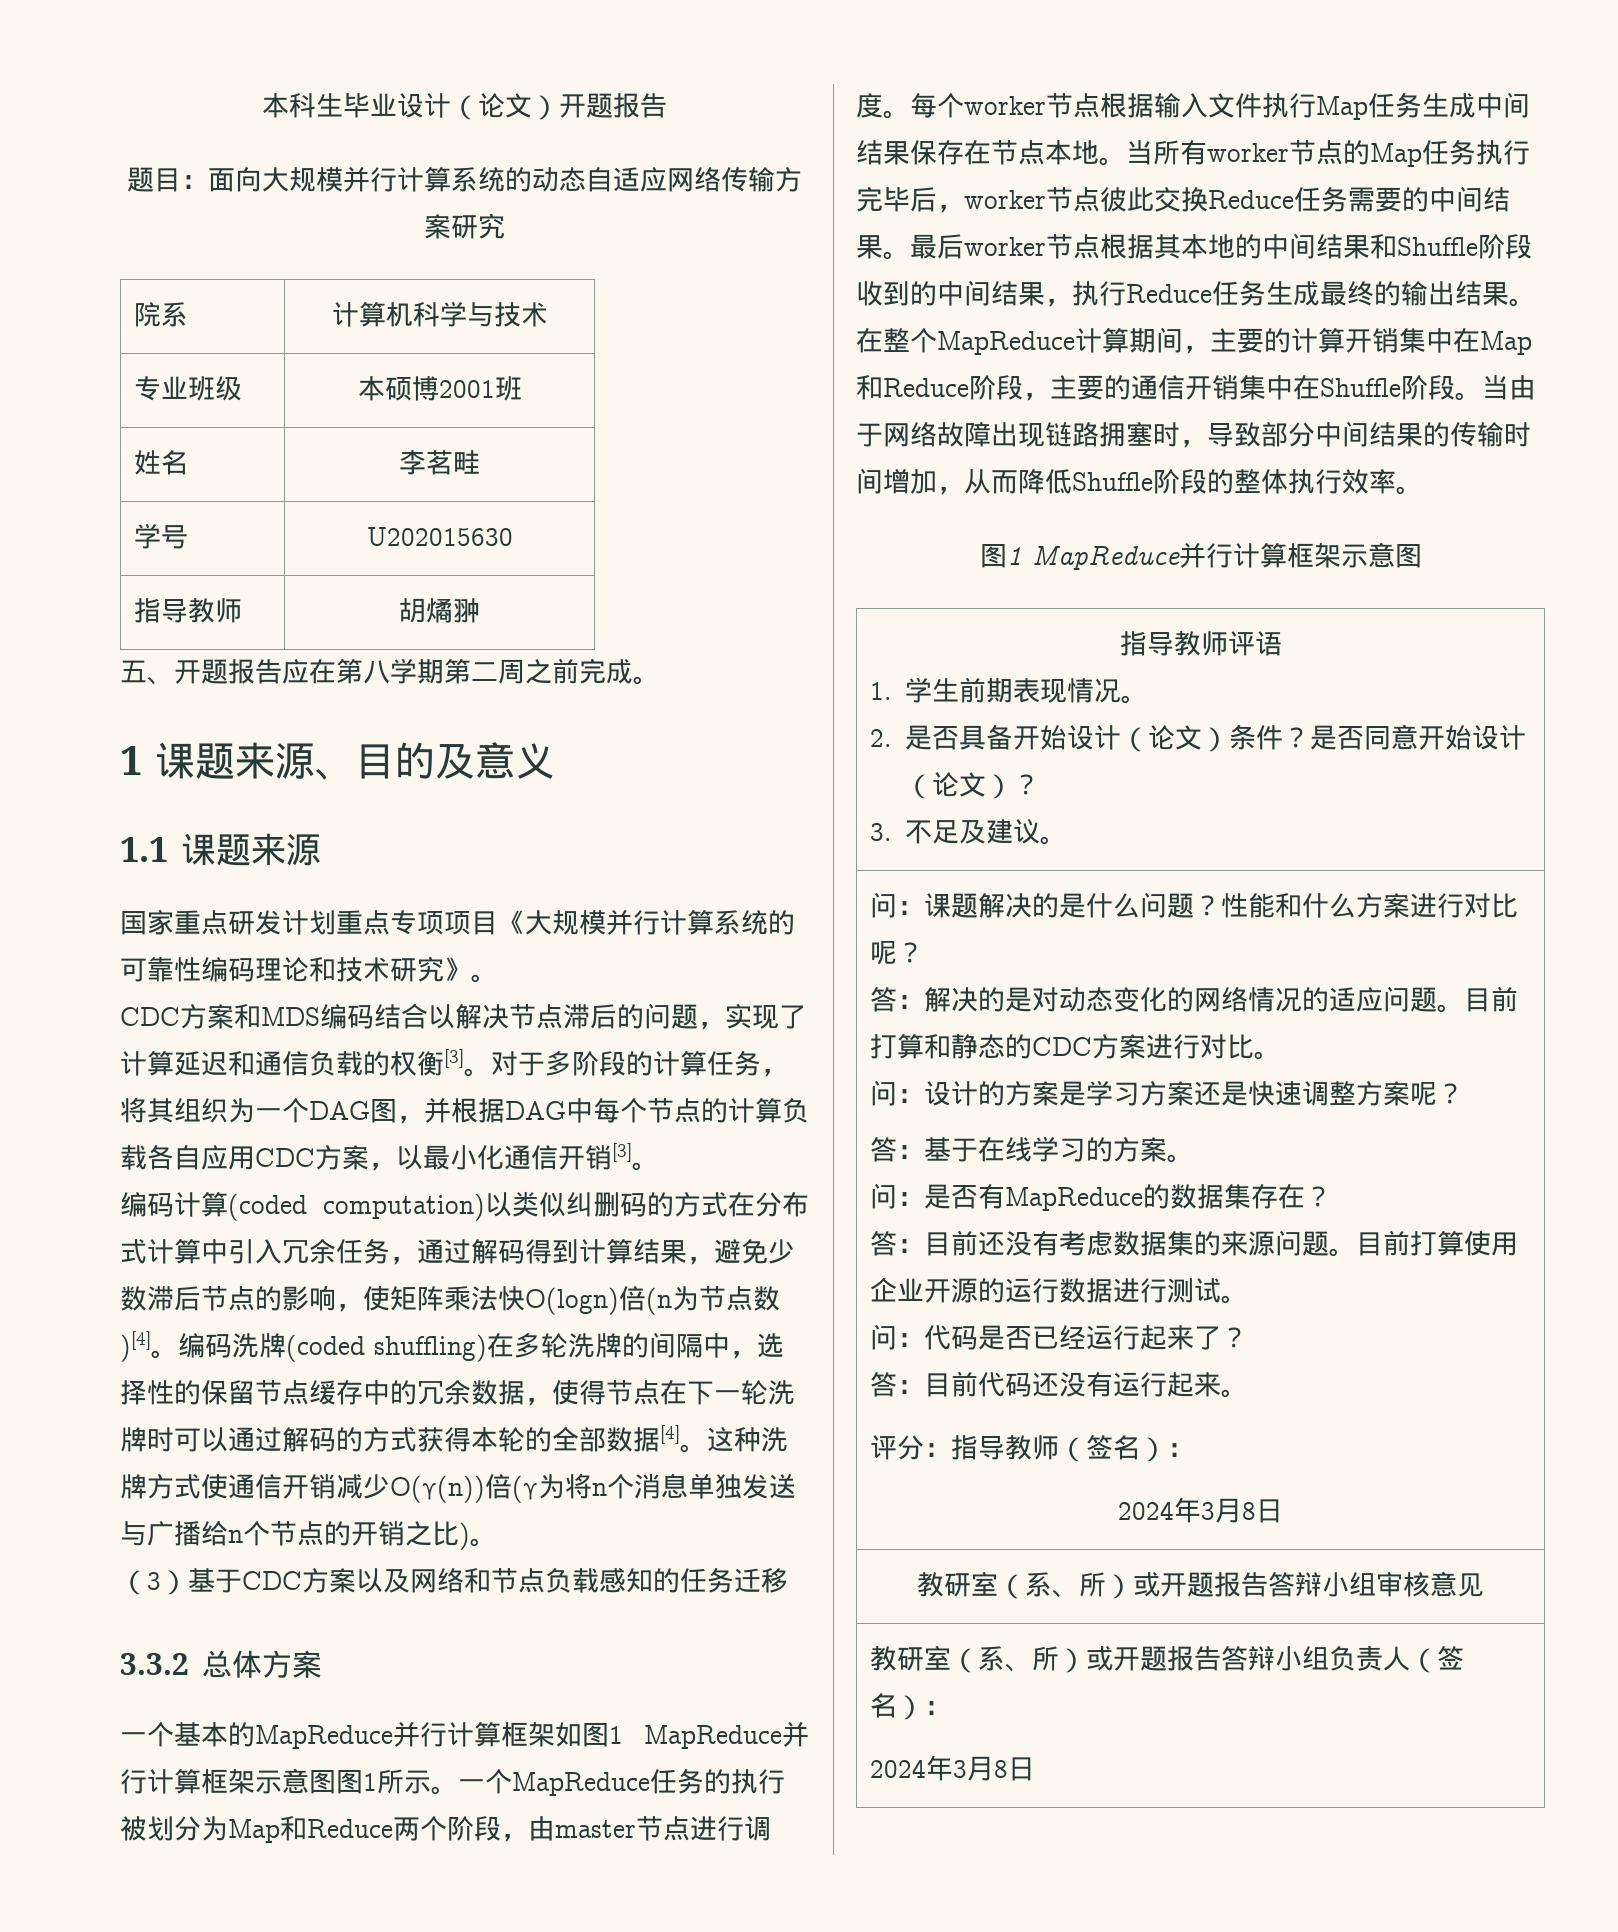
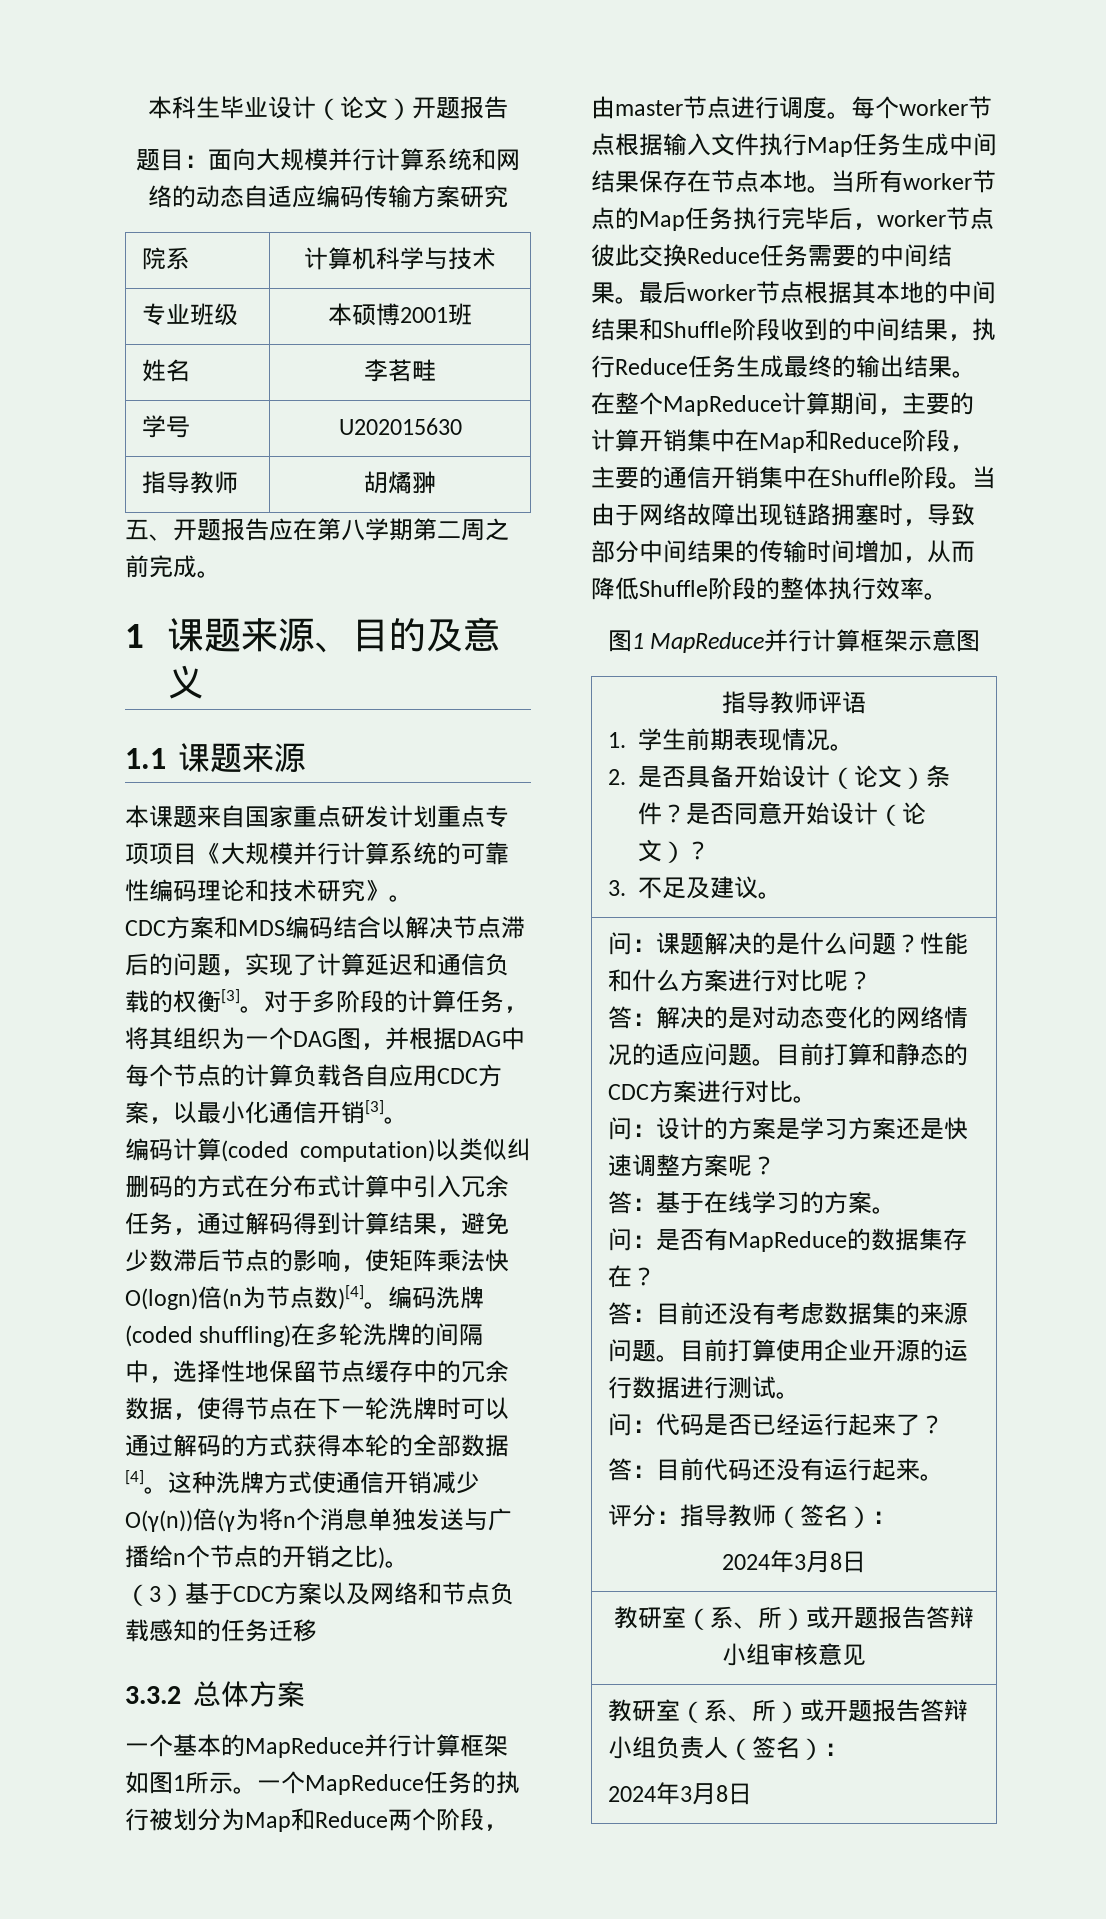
- 题目：面向大规模并行计算系统的动态自适应网络传输方案研究
+ 题目：面向大规模并行计算系统和网络的动态自适应编码传输方案研究
- 国家重点研发计划重点专项项目《大规模并行计算系统的可靠性编码理论和技术研究》。
+ 本课题来自国家重点研发计划重点专项项目《大规模并行计算系统的可靠性编码理论和技术研究》。
- 编码洗牌(coded shuffling)在多轮洗牌的间隔中，选择性的保留节点缓存中的冗余数据，使得节点在下一轮洗牌时可以通过解码的方式获得本轮的全部数据[4]。
+ 编码洗牌(coded shuffling)在多轮洗牌的间隔中，选择性地保留节点缓存中的冗余数据，使得节点在下一轮洗牌时可以通过解码的方式获得本轮的全部数据[4]。
- 一个基本的MapReduce并行计算框架如图1 MapReduce并行计算框架示意图图1所示。
+ 一个基本的MapReduce并行计算框架如图1所示。

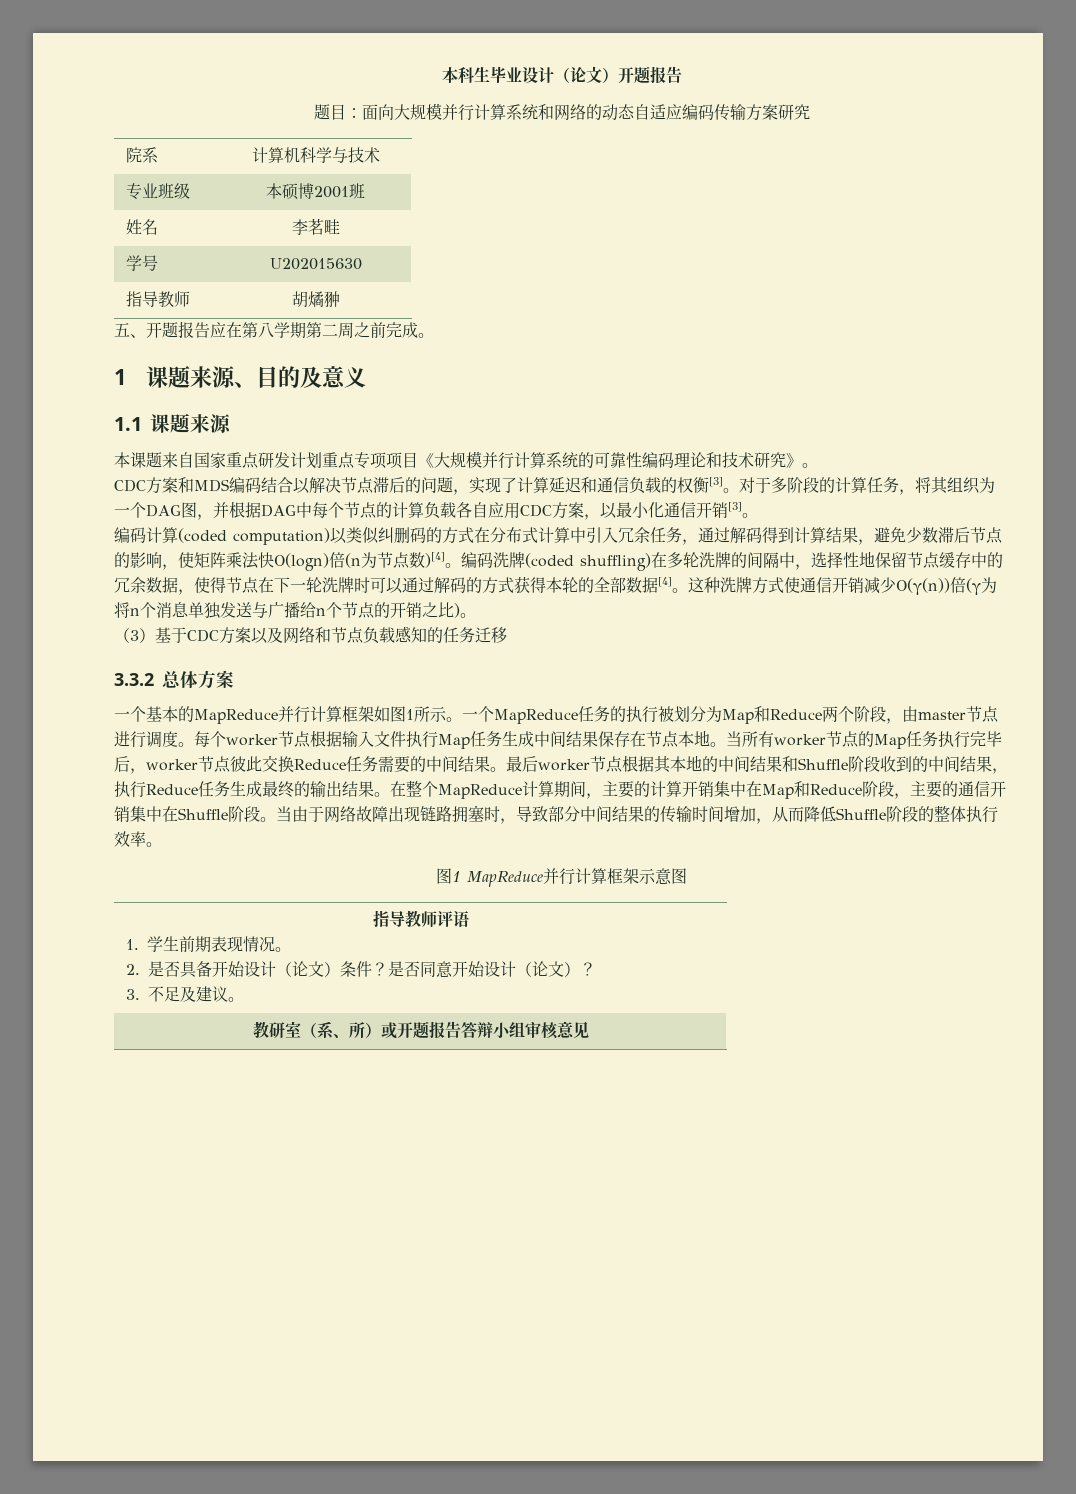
- 问：课题解决的是什么问题？性能和什么方案进行对比呢？
- 答：解决的是对动态变化的网络情况的适应问题。目前打算和静态的CDC方案进行对比。
- 问：设计的方案是学习方案还是快速调整方案呢？
- 答：基于在线学习的方案。
- 问：是否有MapReduce的数据集存在？
- 答：目前还没有考虑数据集的来源问题。目前打算使用企业开源的运行数据进行测试。
- 问：代码是否已经运行起来了？
- 答：目前代码还没有运行起来。
- 评分：指导教师（签名）：
- 2024年3月8日
- 教研室（系、所）或开题报告答辩小组负责人（签名）：
- 2024年3月8日

